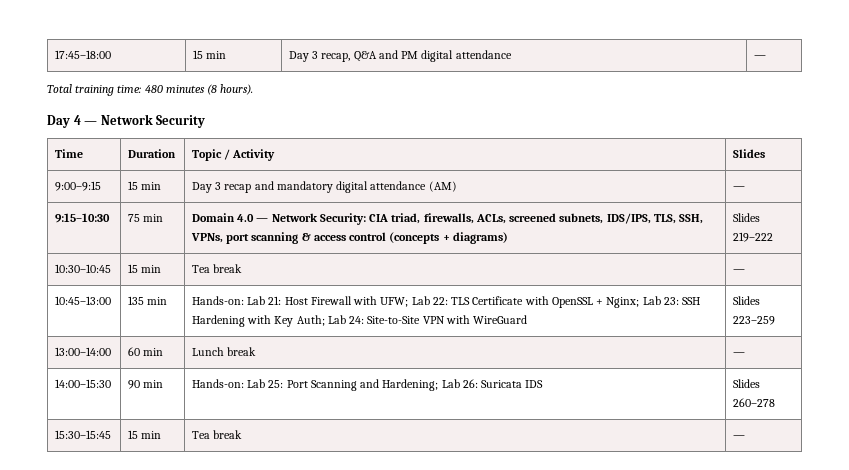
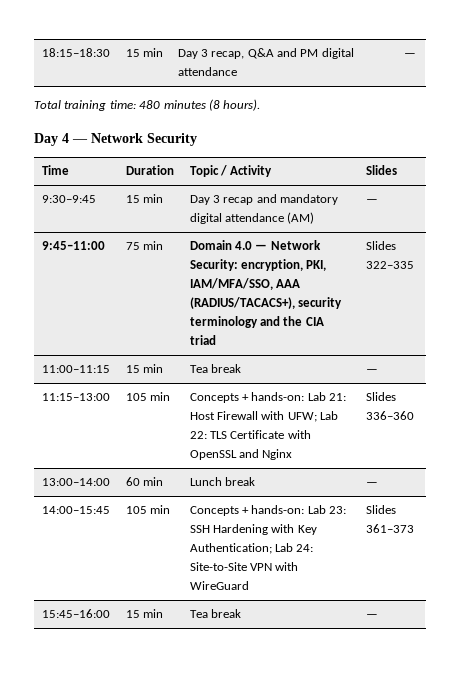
- 17:45–18:00 | 15 min | Day 3 recap, Q&A and PM digital attendance | —
+ 18:15–18:30 | 15 min | Day 3 recap, Q&A and PM digital attendance | —
- 9:00–9:15 | 15 min | Day 3 recap and mandatory digital attendance (AM) | —
+ 9:30–9:45 | 15 min | Day 3 recap and mandatory digital attendance (AM) | —
- 9:15–10:30 | 75 min | Domain 4.0 — Network Security: CIA triad, firewalls, ACLs, screened subnets, IDS/IPS, TLS, SSH, VPNs, port scanning & access control (concepts + diagrams) | Slides 219–222
- 10:30–10:45 | 15 min | Tea break | —
+ 9:45–11:00 | 75 min | Domain 4.0 — Network Security: encryption, PKI, IAM/MFA/SSO, AAA (RADIUS/TACACS+), security terminology and the CIA triad | Slides 322–335
+ 11:00–11:15 | 15 min | Tea break | —
- 10:45–13:00 | 135 min | Hands-on: Lab 21: Host Firewall with UFW; Lab 22: TLS Certificate with OpenSSL + Nginx; Lab 23: SSH Hardening with Key Auth; Lab 24: Site-to-Site VPN with WireGuard | Slides 223–259
+ 11:15–13:00 | 105 min | Concepts + hands-on: Lab 21: Host Firewall with UFW; Lab 22: TLS Certificate with OpenSSL and Nginx | Slides 336–360
- 14:00–15:30 | 90 min | Hands-on: Lab 25: Port Scanning and Hardening; Lab 26: Suricata IDS | Slides 260–278
- 15:30–15:45 | 15 min | Tea break | —
+ 14:00–15:45 | 105 min | Concepts + hands-on: Lab 23: SSH Hardening with Key Authentication; Lab 24: Site-to-Site VPN with WireGuard | Slides 361–373
+ 15:45–16:00 | 15 min | Tea break | —

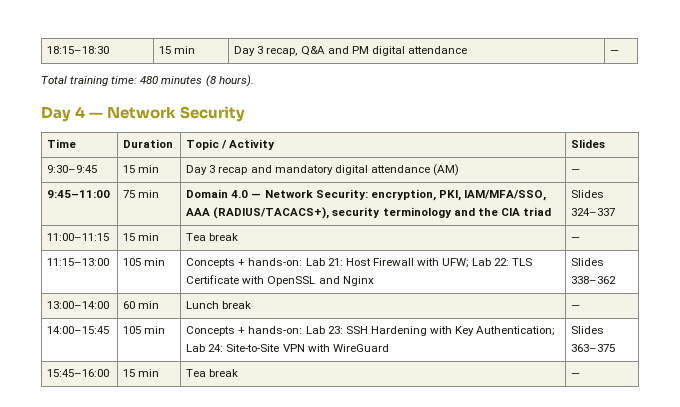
- 9:45–11:00 | 75 min | Domain 4.0 — Network Security: encryption, PKI, IAM/MFA/SSO, AAA (RADIUS/TACACS+), security terminology and the CIA triad | Slides 322–335
+ 9:45–11:00 | 75 min | Domain 4.0 — Network Security: encryption, PKI, IAM/MFA/SSO, AAA (RADIUS/TACACS+), security terminology and the CIA triad | Slides 324–337
- 11:15–13:00 | 105 min | Concepts + hands-on: Lab 21: Host Firewall with UFW; Lab 22: TLS Certificate with OpenSSL and Nginx | Slides 336–360
+ 11:15–13:00 | 105 min | Concepts + hands-on: Lab 21: Host Firewall with UFW; Lab 22: TLS Certificate with OpenSSL and Nginx | Slides 338–362
- 14:00–15:45 | 105 min | Concepts + hands-on: Lab 23: SSH Hardening with Key Authentication; Lab 24: Site-to-Site VPN with WireGuard | Slides 361–373
+ 14:00–15:45 | 105 min | Concepts + hands-on: Lab 23: SSH Hardening with Key Authentication; Lab 24: Site-to-Site VPN with WireGuard | Slides 363–375

